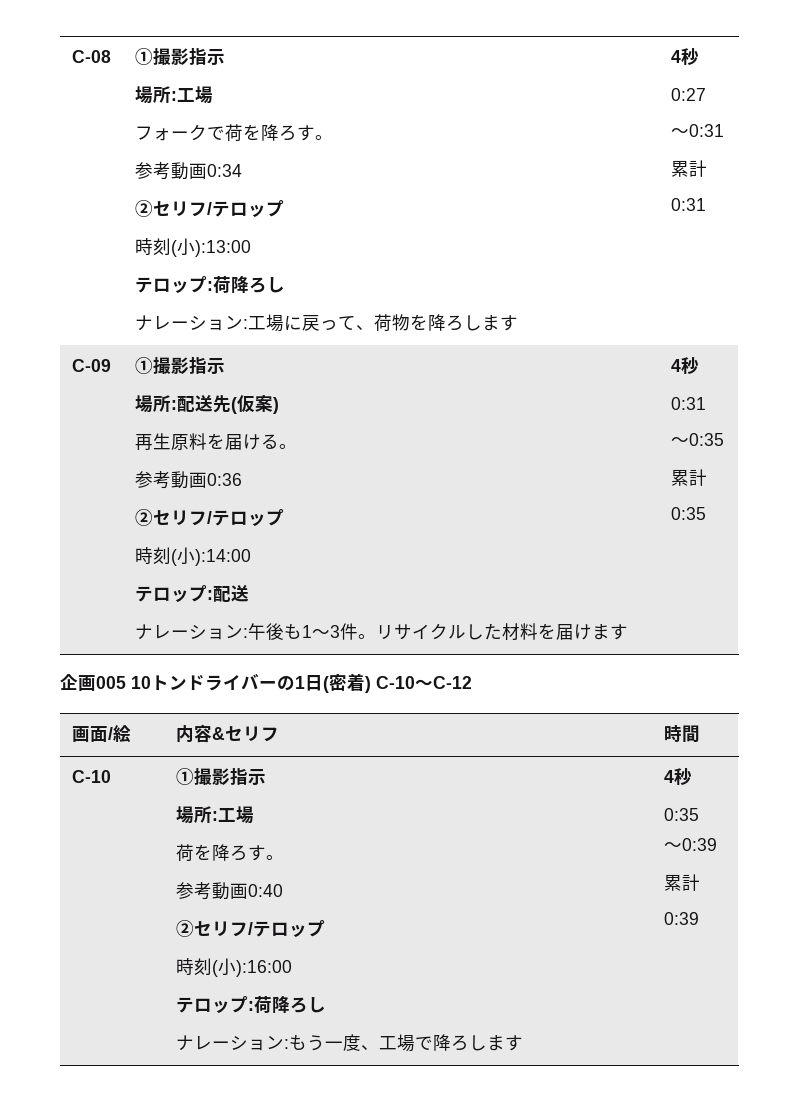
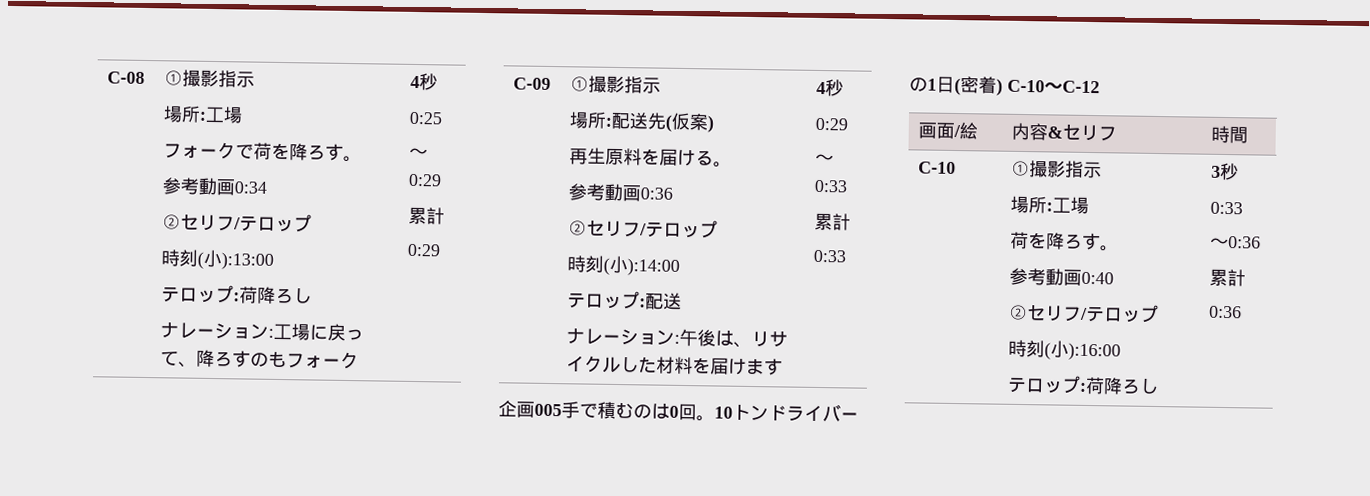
- ナレーション:工場に戻って、荷物を降ろします | 4秒
- 0:27
- 〜0:31
+ ナレーション:工場に戻って、降ろすのもフォーク | 4秒
+ 0:25
+ 〜0:29
  累計
- 0:31
+ 0:29
- ナレーション:午後も1〜3件。リサイクルした材料を届けます | 4秒
- 0:31
- 〜0:35
+ ナレーション:午後は、リサイクルした材料を届けます | 4秒
+ 0:29
+ 〜0:33
  累計
- 0:35
+ 0:33
- 企画005 10トンドライバーの1日(密着) C-10〜C-12
+ 企画005手で積むのは0回。10トンドライバーの1日(密着) C-10〜C-12
- ナレーション:もう一度、工場で降ろします | 4秒
- 0:35
- 〜0:39
+ 3秒
+ 0:33
+ 〜0:36
  累計
- 0:39
+ 0:36

